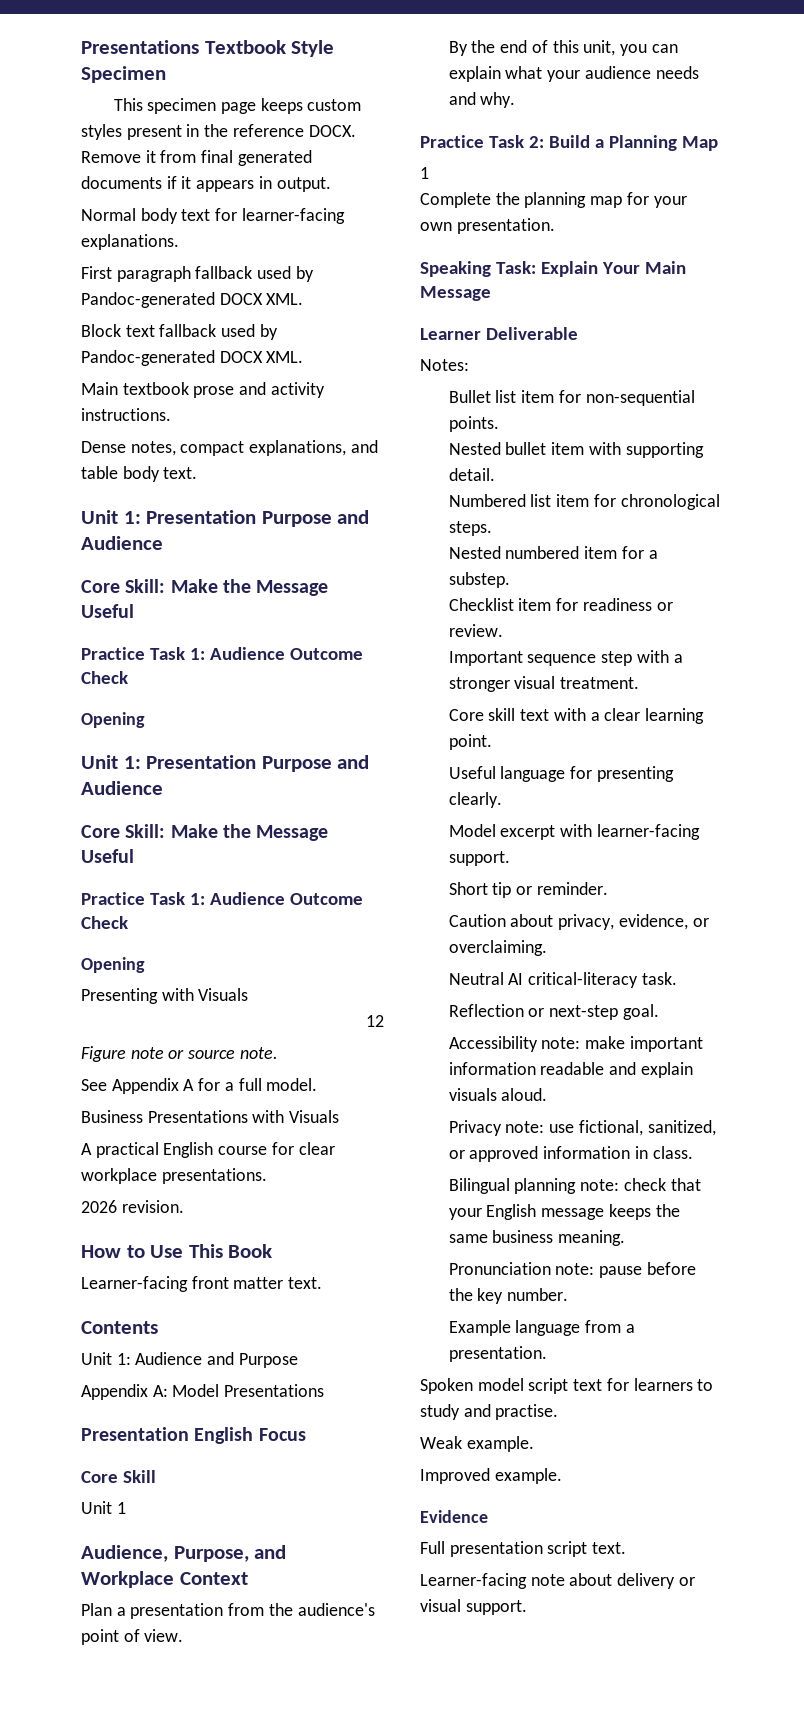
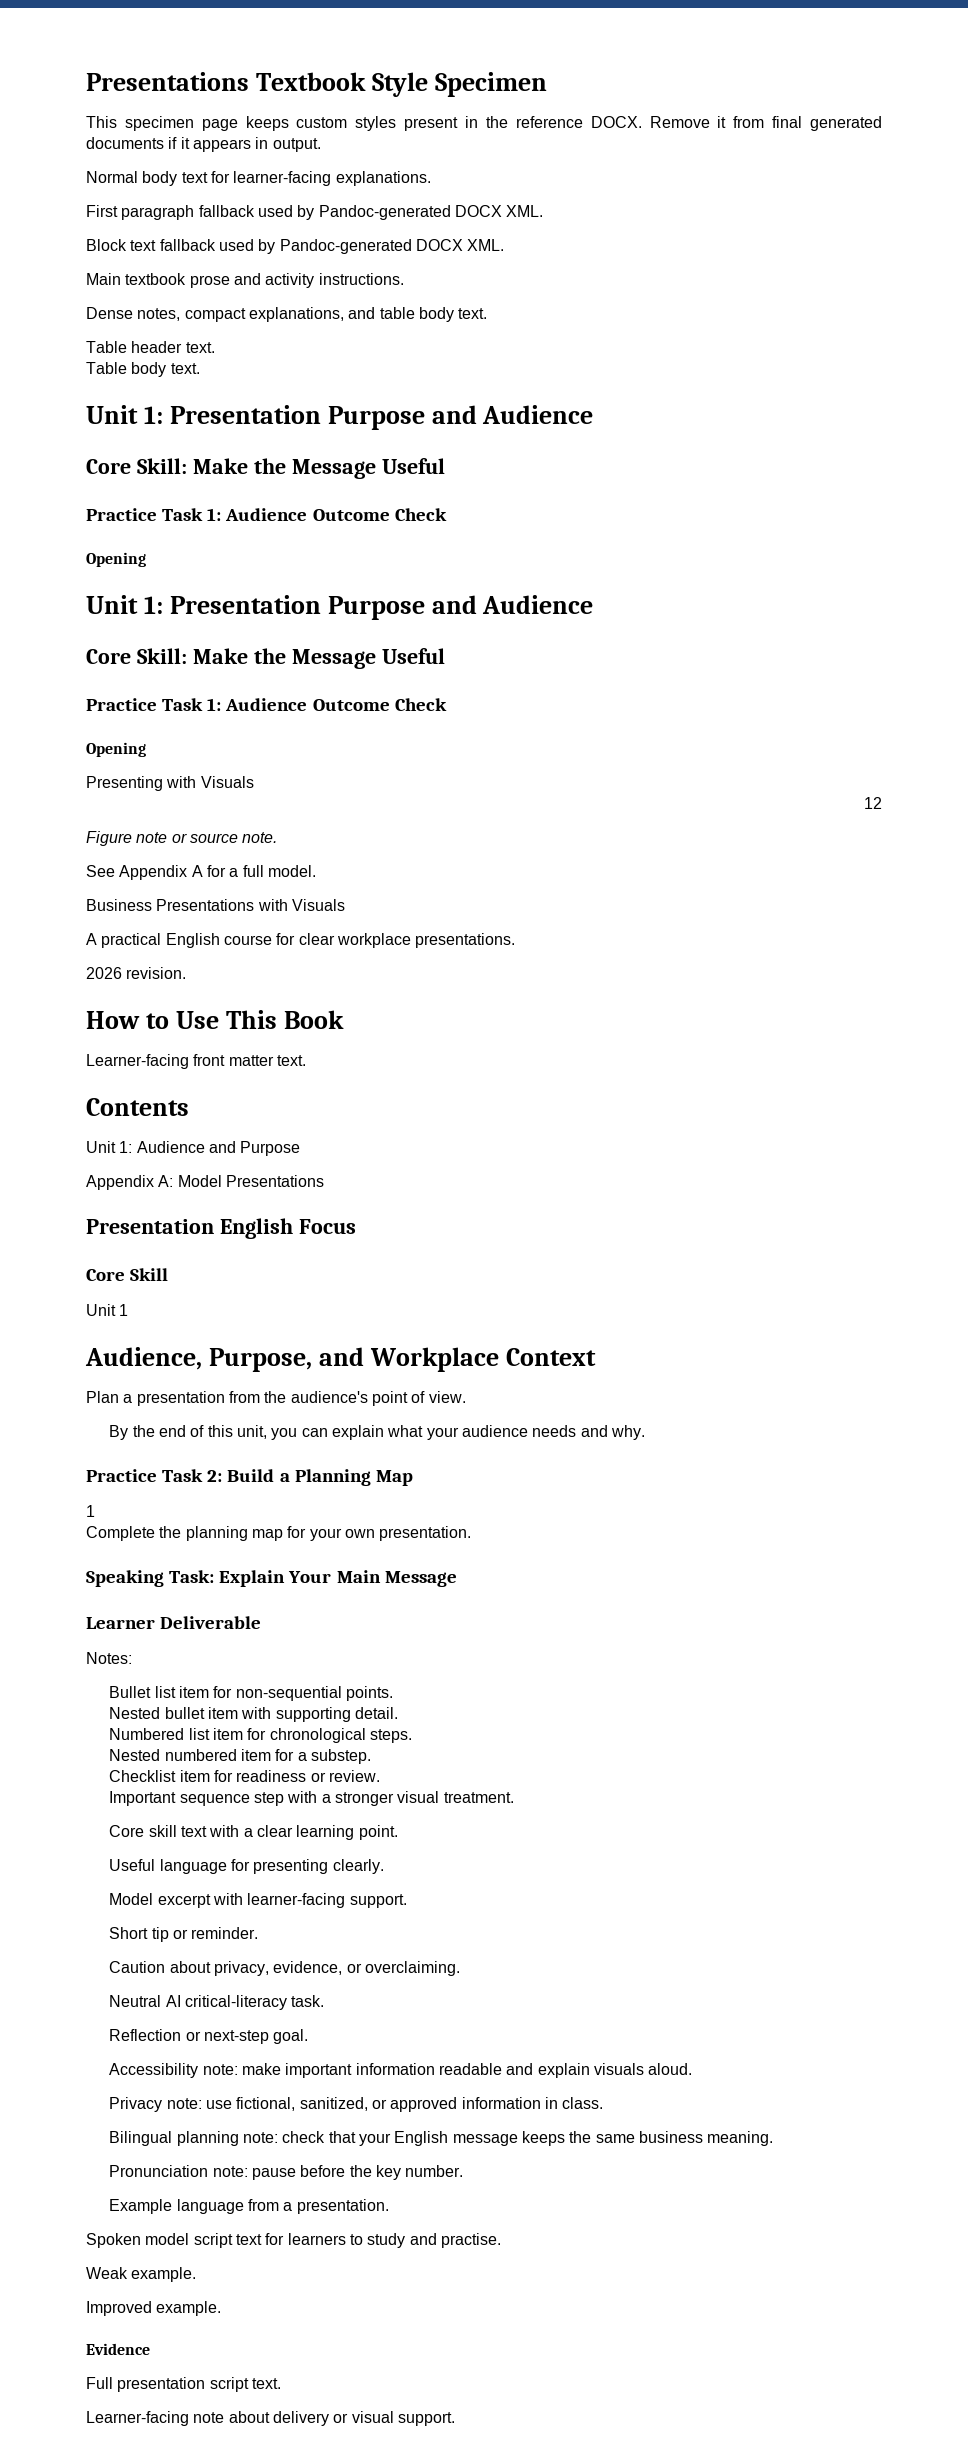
+ Table header text.
+ Table body text.

